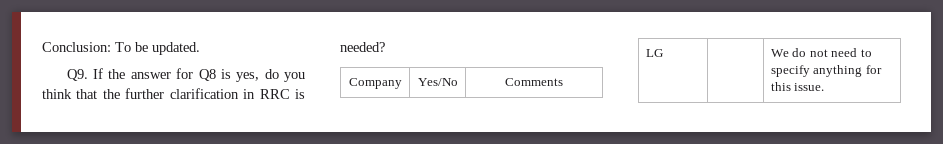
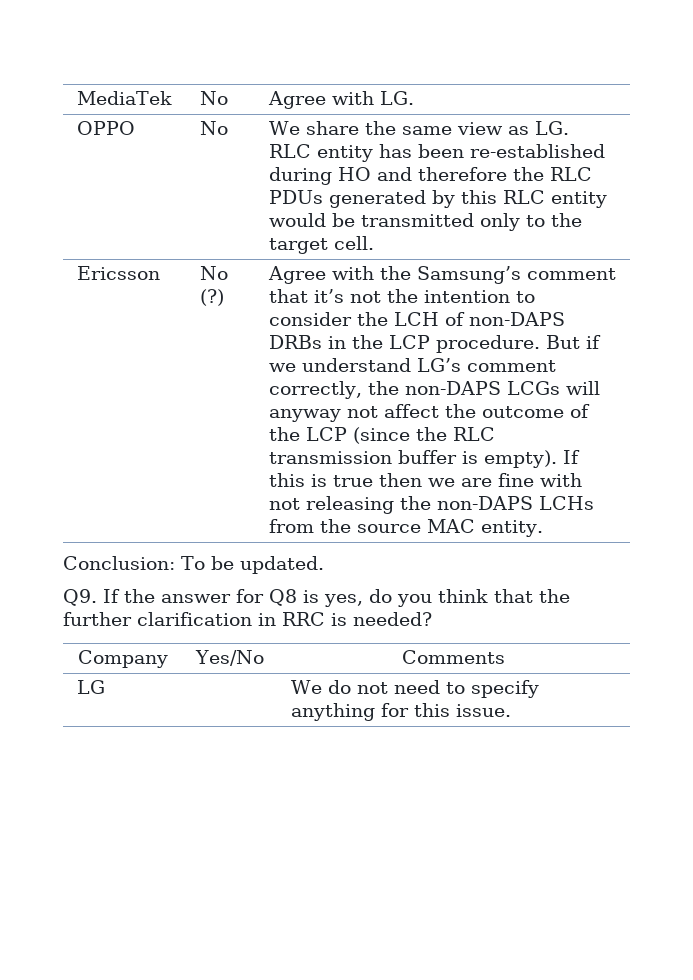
+ MediaTek | No | Agree with LG.
+ OPPO | No | We share the same view as LG. RLC entity has been re-established during HO and therefore the RLC PDUs generated by this RLC entity would be transmitted only to the target cell.
+ Ericsson | No (?) | Agree with the Samsung’s comment that it’s not the intention to consider the LCH of non-DAPS DRBs in the LCP procedure. But if we understand LG’s comment correctly, the non-DAPS LCGs will anyway not affect the outcome of the LCP (since the RLC transmission buffer is empty). If this is true then we are fine with not releasing the non-DAPS LCHs from the source MAC entity.

